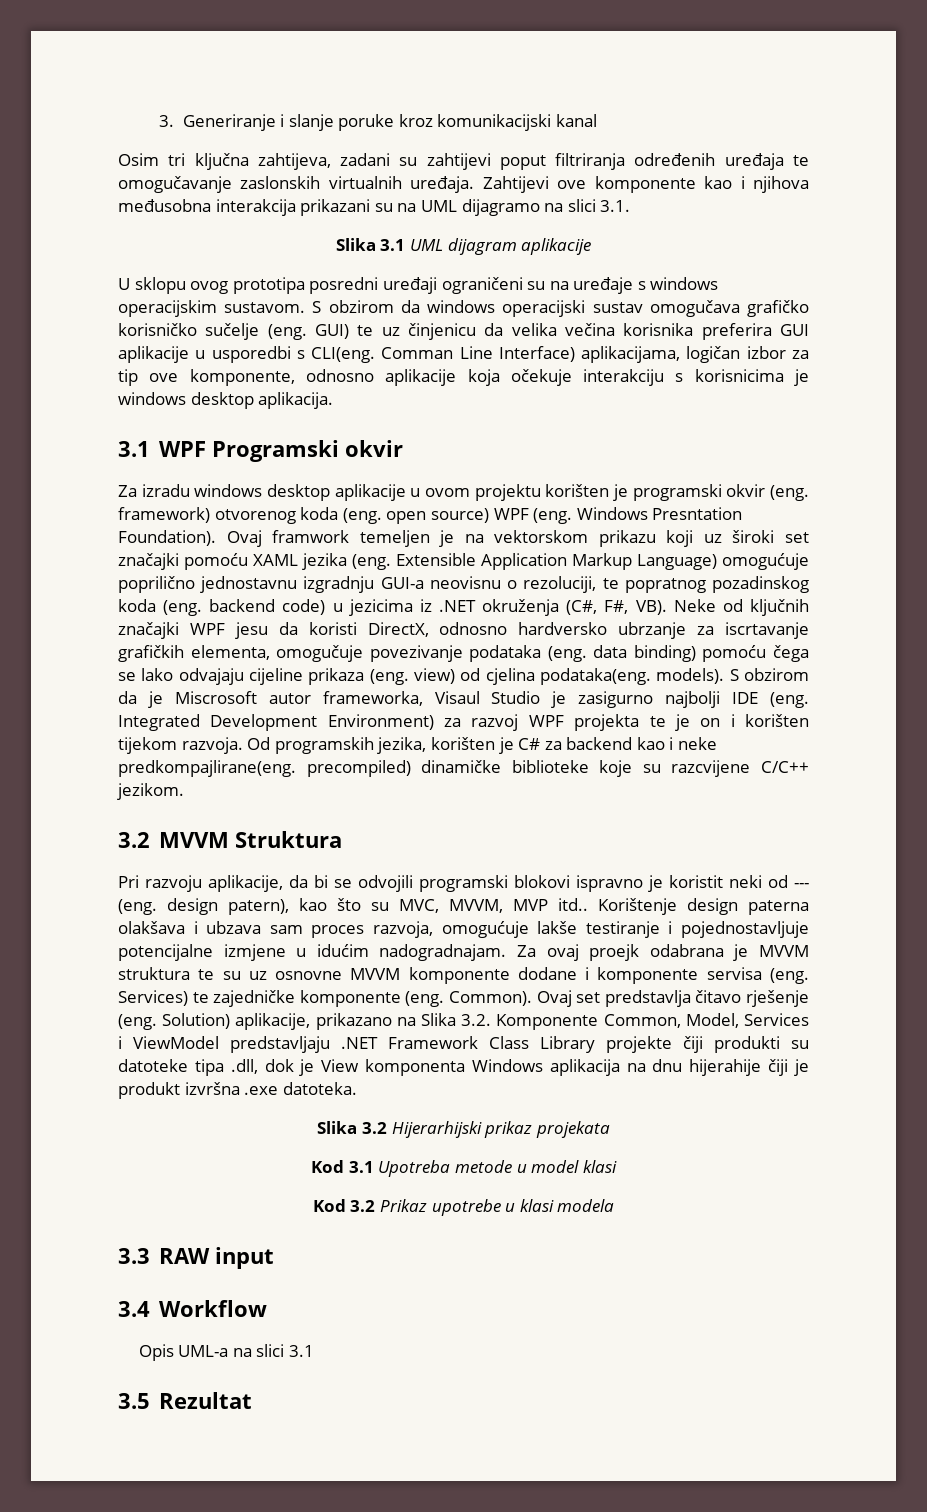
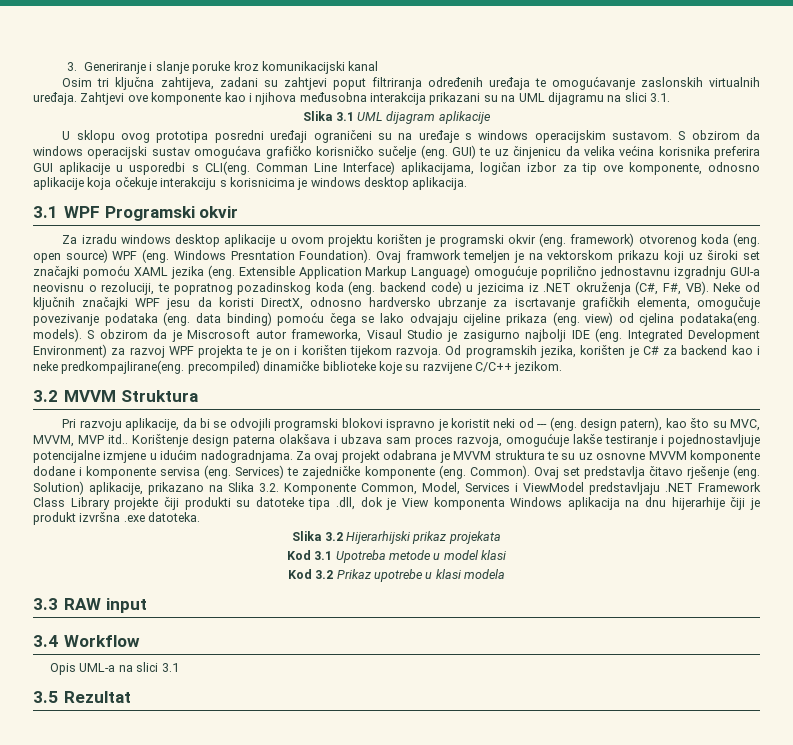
- Osim tri ključna zahtijeva, zadani su zahtijevi poput filtriranja određenih uređaja te omogučavanje zaslonskih virtualnih uređaja.
+ Osim tri ključna zahtijeva, zadani su zahtjevi poput filtriranja određenih uređaja te omogućavanje zaslonskih virtualnih uređaja.
- Zahtijevi ove komponente kao i njihova međusobna interakcija prikazani su na UML dijagramo na slici 3.1.
+ Zahtjevi ove komponente kao i njihova međusobna interakcija prikazani su na UML dijagramu na slici 3.1.
- S obzirom da windows operacijski sustav omogučava grafičko korisničko sučelje (eng.
+ S obzirom da windows operacijski sustav omogućava grafičko korisničko sučelje (eng.
- GUI) te uz činjenicu da velika večina korisnika preferira GUI aplikacije u usporedbi s CLI(eng.
+ GUI) te uz činjenicu da velika većina korisnika preferira GUI aplikacije u usporedbi s CLI(eng.
- Od programskih jezika, korišten je C# za backend kao i neke predkompajlirane(eng. precompiled) dinamičke biblioteke koje su razcvijene C/C++ jezikom.
+ Od programskih jezika, korišten je C# za backend kao i neke predkompajlirane(eng. precompiled) dinamičke biblioteke koje su razvijene C/C++ jezikom.
- Korištenje design paterna olakšava i ubzava sam proces razvoja, omogućuje lakše testiranje i pojednostavljuje potencijalne izmjene u idućim nadogradnajam.
+ Korištenje design paterna olakšava i ubzava sam proces razvoja, omogućuje lakše testiranje i pojednostavljuje potencijalne izmjene u idućim nadogradnjama.
- Za ovaj proejk odabrana je MVVM struktura te su uz osnovne MVVM komponente dodane i komponente servisa (eng.
+ Za ovaj projekt odabrana je MVVM struktura te su uz osnovne MVVM komponente dodane i komponente servisa (eng.
- Solution) aplikacije, prikazano na Slika 3.2. Komponente Common, Model, Services i ViewModel predstavljaju .NET Framework Class Library projekte čiji produkti su datoteke tipa .dll, dok je View komponenta Windows aplikacija na dnu hijerahije čiji je produkt izvršna .exe datoteka.
+ Solution) aplikacije, prikazano na Slika 3.2. Komponente Common, Model, Services i ViewModel predstavljaju .NET Framework Class Library projekte čiji produkti su datoteke tipa .dll, dok je View komponenta Windows aplikacija na dnu hijerarhije čiji je produkt izvršna .exe datoteka.

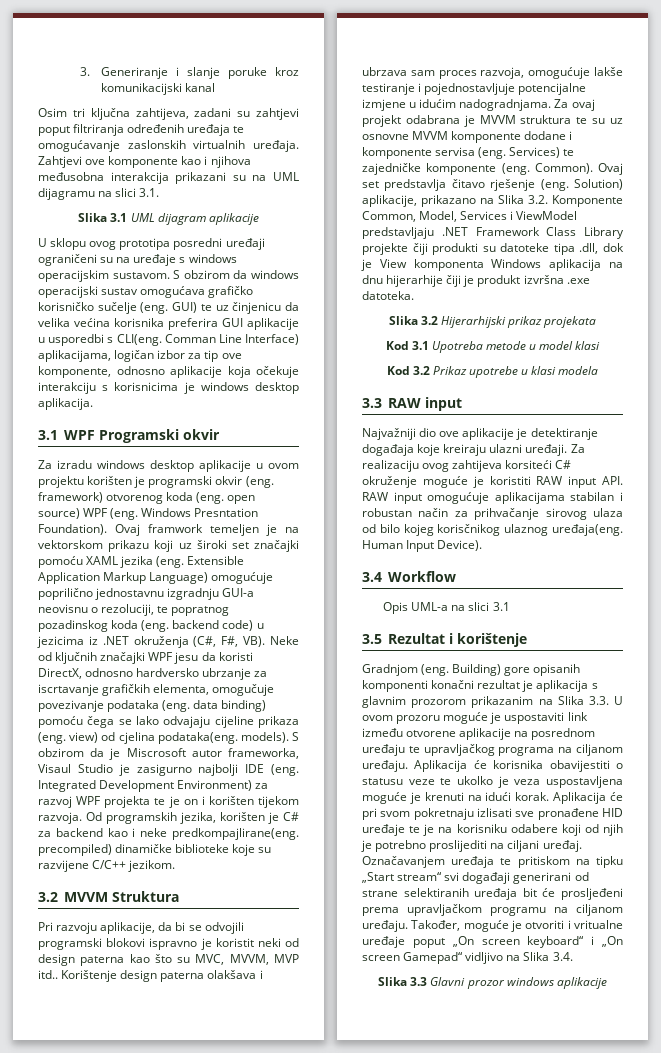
- Pri razvoju aplikacije, da bi se odvojili programski blokovi ispravno je koristit neki od --- (eng. design patern), kao što su MVC, MVVM, MVP itd..
+ Pri razvoju aplikacije, da bi se odvojili programski blokovi ispravno je koristit neki od design paterna kao što su MVC, MVVM, MVP itd..
- Korištenje design paterna olakšava i ubzava sam proces razvoja, omogućuje lakše testiranje i pojednostavljuje potencijalne izmjene u idućim nadogradnjama.
+ Korištenje design paterna olakšava i ubrzava sam proces razvoja, omogućuje lakše testiranje i pojednostavljuje potencijalne izmjene u idućim nadogradnjama.
+ Najvažniji dio ove aplikacije je detektiranje događaja koje kreiraju ulazni uređaji. Za realizaciju ovog zahtijeva korsiteći C# okruženje moguće je koristiti RAW input API. RAW input omogućuje aplikacijama stabilan i robustan način za prihvačanje sirovog ulaza od bilo kojeg korisčnikog ulaznog uređaja(eng. Human Input Device).
- 3.5 Rezultat
+ 3.5 Rezultat i korištenje
+ Gradnjom (eng. Building) gore opisanih komponenti konačni rezultat je aplikacija s glavnim prozorom prikazanim na Slika 3.3. U ovom prozoru moguće je uspostaviti link između otvorene aplikacije na posrednom uređaju te upravljačkog programa na ciljanom uređaju. Aplikacija će korisnika obavijestiti o statusu veze te ukolko je veza uspostavljena moguće je krenuti na idući korak. Aplikacija će pri svom pokretnaju izlisati sve pronađene HID uređaje te je na korisniku odabere koji od njih je potrebno proslijediti na ciljani uređaj. Označavanjem uređaja te pritiskom na tipku „Start stream“ svi događaji generirani od strane selektiranih uređaja bit će prosljeđeni prema upravljačkom programu na ciljanom uređaju. Također, moguće je otvoriti i vritualne uređaje poput „On screen keyboard“ i „On screen Gamepad“ vidljivo na Slika 3.4.
+ Slika 3.3 Glavni prozor windows aplikacije

